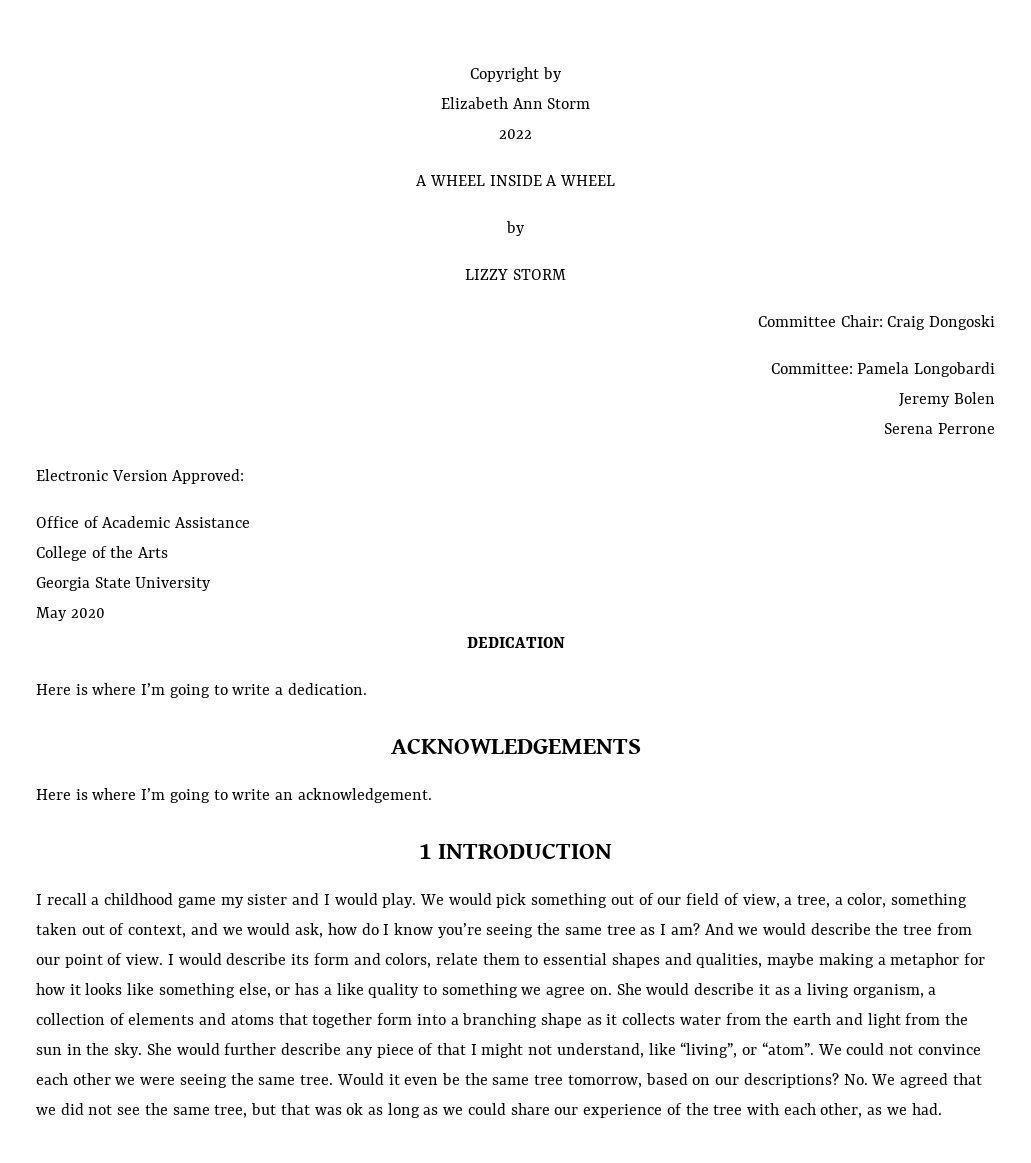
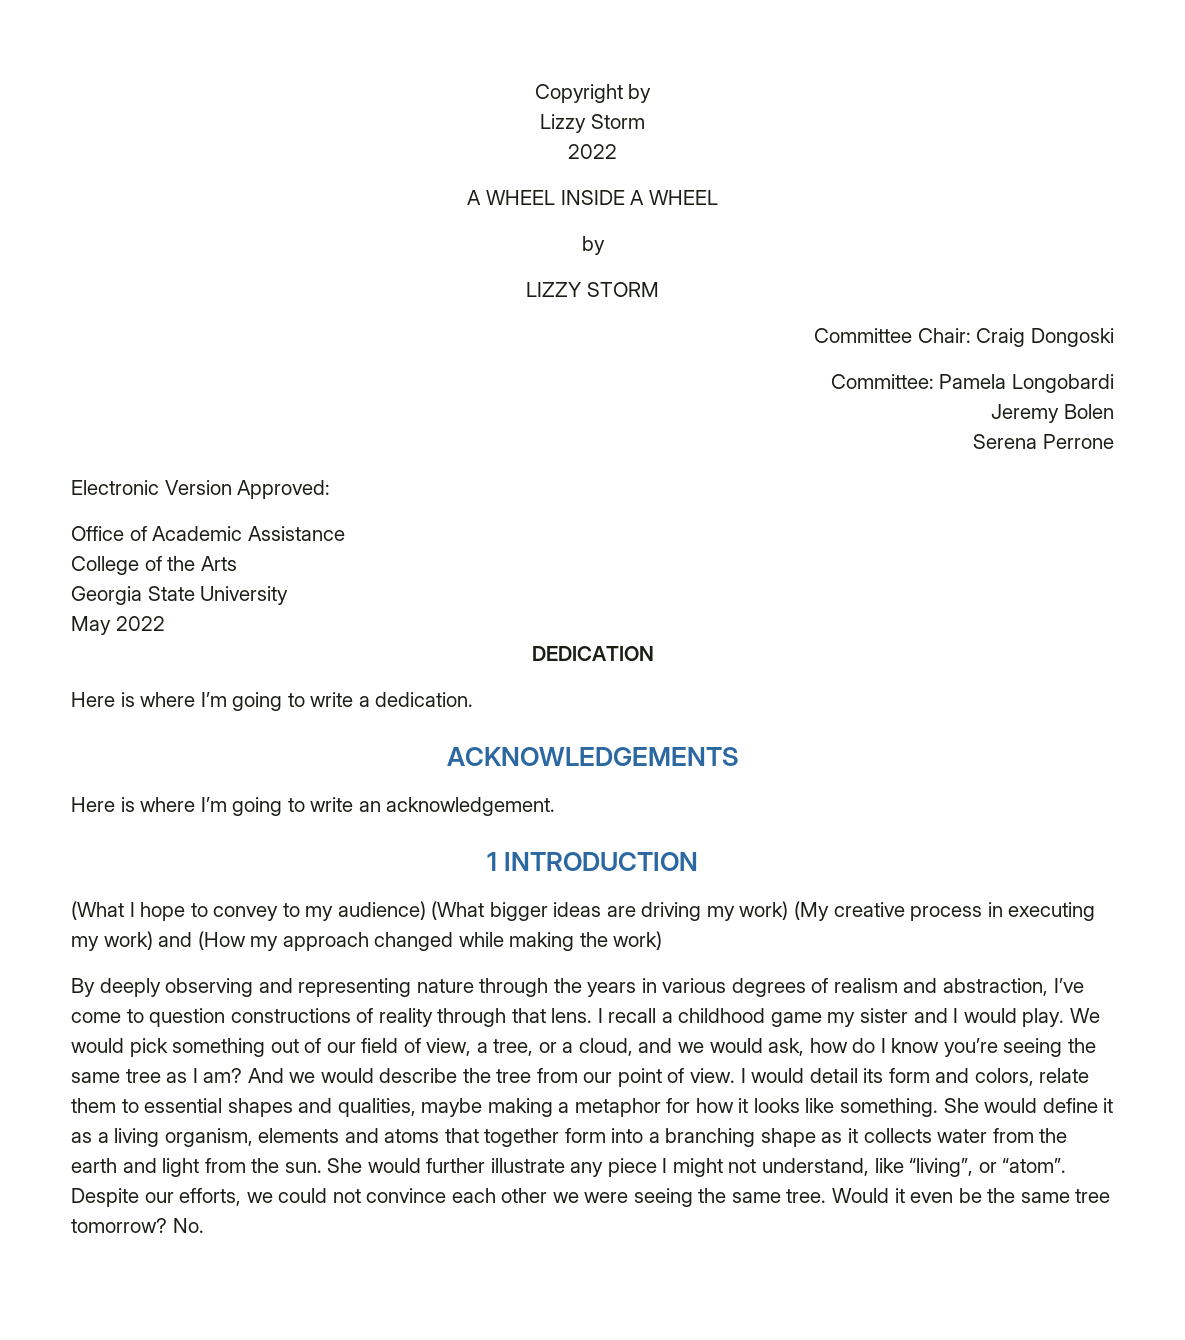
- Elizabeth Ann Storm
+ Lizzy Storm
- May 2020
+ May 2022
+ (What I hope to convey to my audience) (What bigger ideas are driving my work) (My creative process in executing my work) and (How my approach changed while making the work)
+ By deeply observing and representing nature through the years in various degrees of realism and abstraction, I’ve come to question constructions of reality through that lens.
- We would pick something out of our field of view, a tree, a color, something taken out of context, and we would ask, how do I know you’re seeing the same tree as I am?
+ We would pick something out of our field of view, a tree, or a cloud, and we would ask, how do I know you’re seeing the same tree as I am?
- I would describe its form and colors, relate them to essential shapes and qualities, maybe making a metaphor for how it looks like something else, or has a like quality to something we agree on. She would describe it as a living organism, a collection of elements and atoms that together form into a branching shape as it collects water from the earth and light from the sun in the sky.
+ I would detail its form and colors, relate them to essential shapes and qualities, maybe making a metaphor for how it looks like something. She would define it as a living organism, elements and atoms that together form into a branching shape as it collects water from the earth and light from the sun.
- She would further describe any piece of that I might not understand, like “living”, or “atom”.
+ She would further illustrate any piece I might not understand, like “living”, or “atom”.
- We could not convince each other we were seeing the same tree.
+ Despite our efforts, we could not convince each other we were seeing the same tree.
- Would it even be the same tree tomorrow, based on our descriptions? No. We agreed that we did not see the same tree, but that was ok as long as we could share our experience of the tree with each other, as we had.
+ Would it even be the same tree tomorrow? No.

